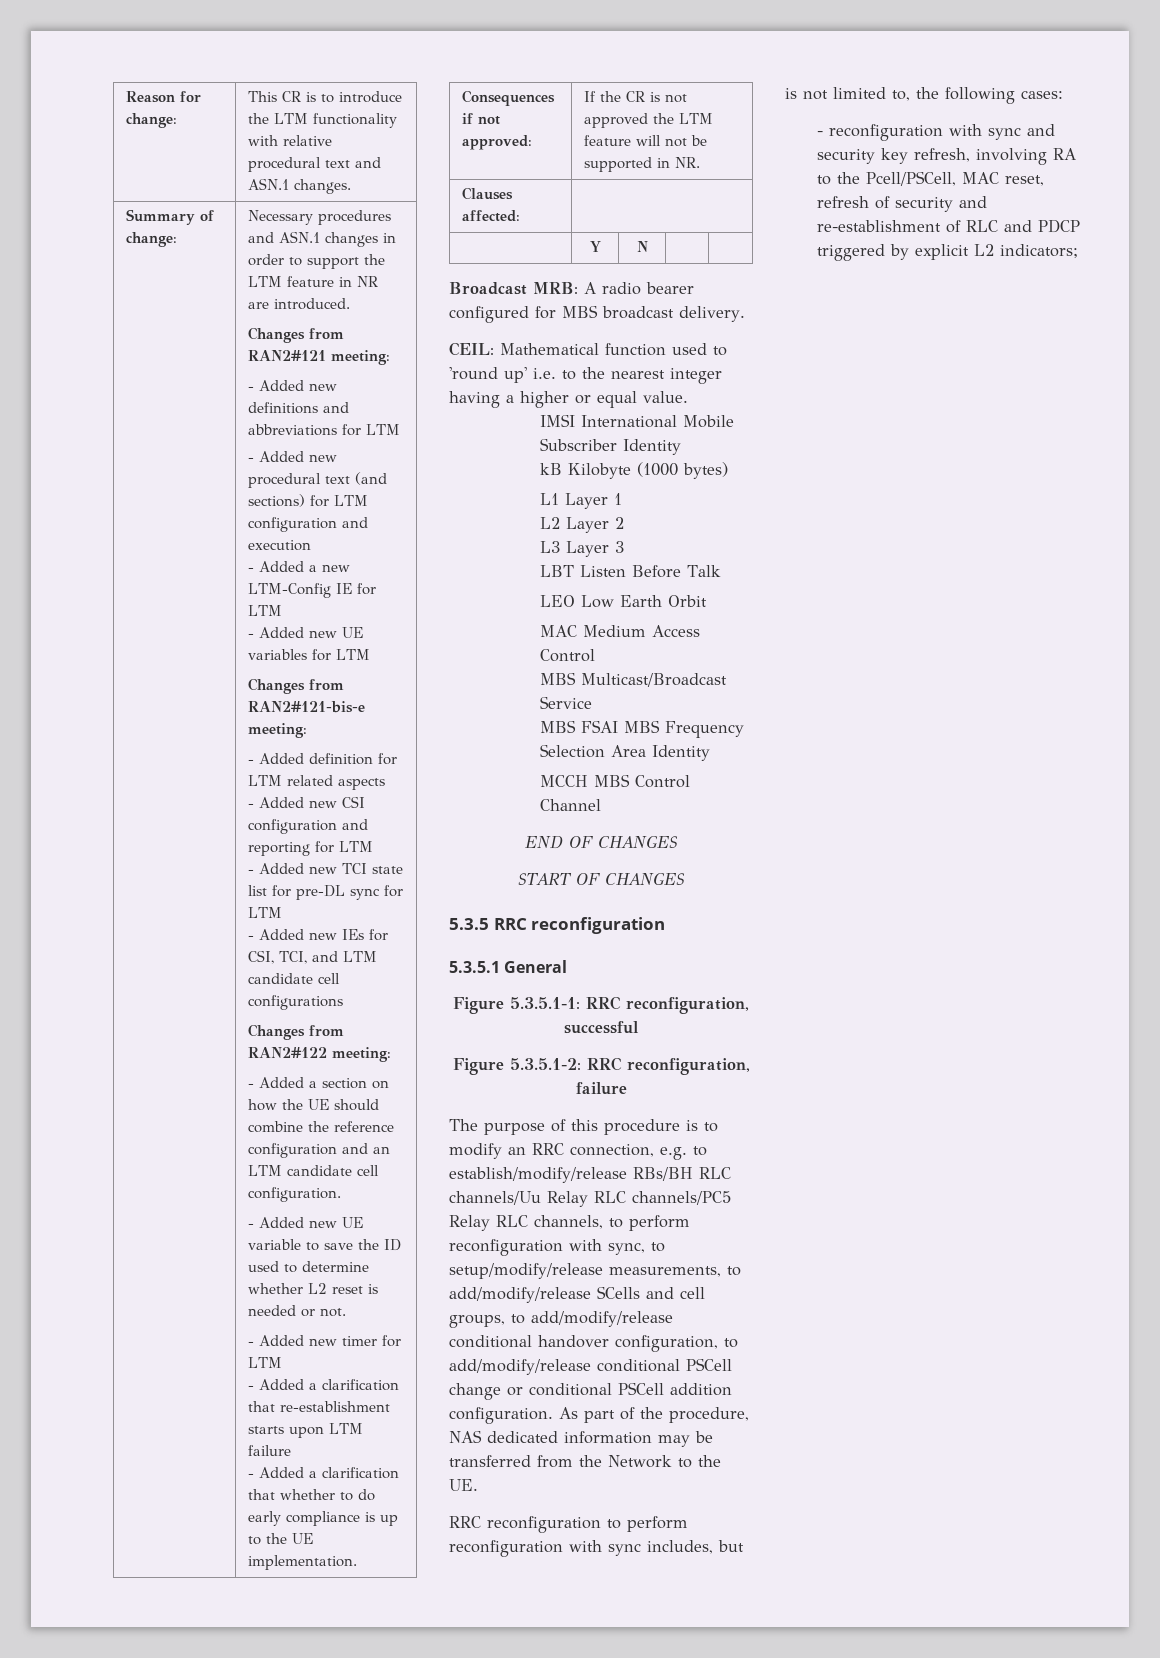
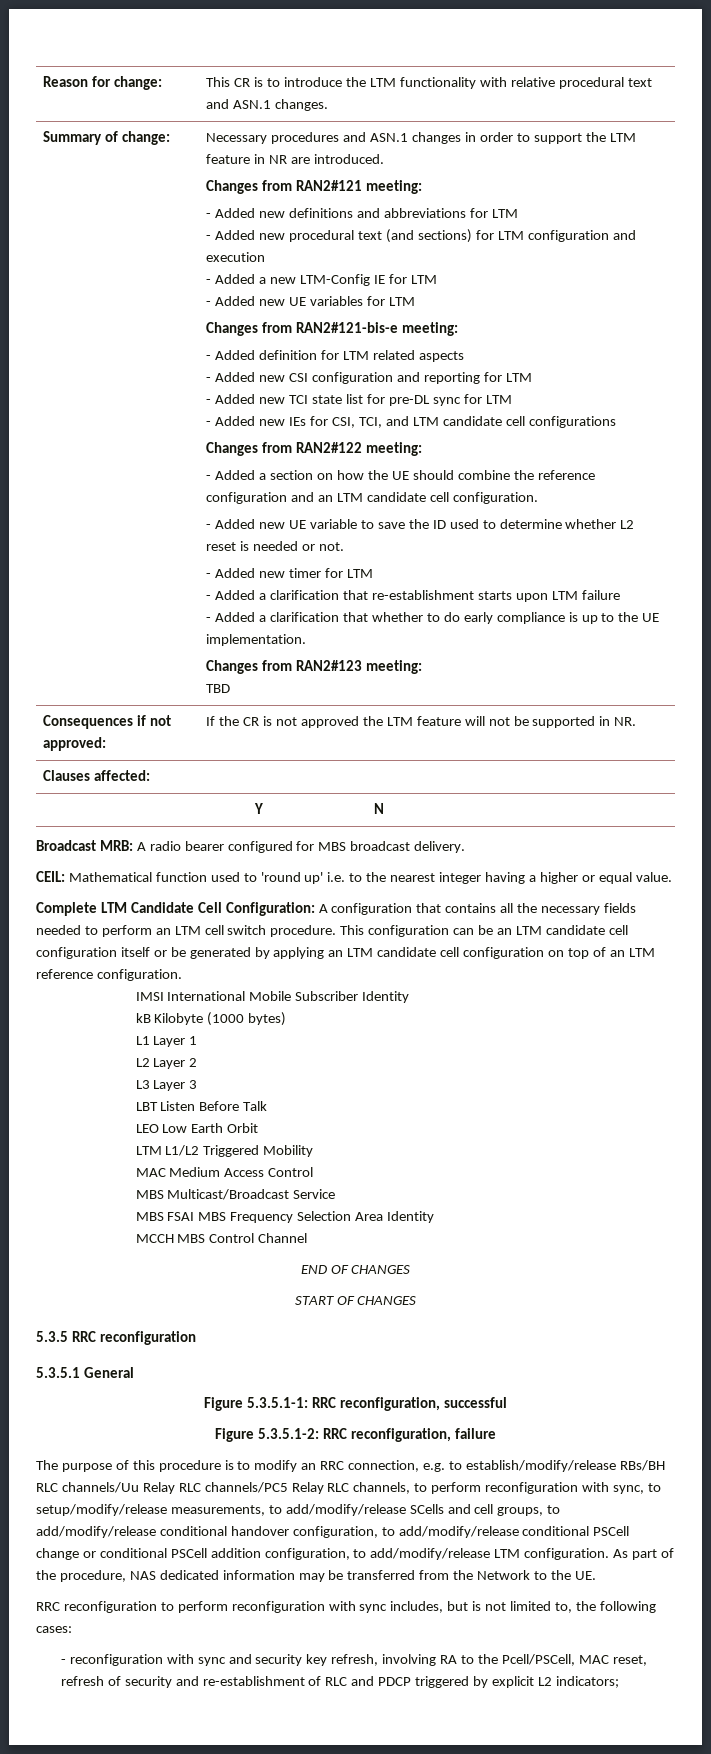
+ Changes from RAN2#123 meeting:
+ TBD
+ Complete LTM Candidate Cell Configuration: A configuration that contains all the necessary fields needed to perform an LTM cell switch procedure. This configuration can be an LTM candidate cell configuration itself or be generated by applying an LTM candidate cell configuration on top of an LTM reference configuration.
+ LTM L1/L2 Triggered Mobility
- The purpose of this procedure is to modify an RRC connection, e.g. to establish/modify/release RBs/BH RLC channels/Uu Relay RLC channels/PC5 Relay RLC channels, to perform reconfiguration with sync, to setup/modify/release measurements, to add/modify/release SCells and cell groups, to add/modify/release conditional handover configuration, to add/modify/release conditional PSCell change or conditional PSCell addition configuration.
+ The purpose of this procedure is to modify an RRC connection, e.g. to establish/modify/release RBs/BH RLC channels/Uu Relay RLC channels/PC5 Relay RLC channels, to perform reconfiguration with sync, to setup/modify/release measurements, to add/modify/release SCells and cell groups, to add/modify/release conditional handover configuration, to add/modify/release conditional PSCell change or conditional PSCell addition configuration, to add/modify/release LTM configuration.

